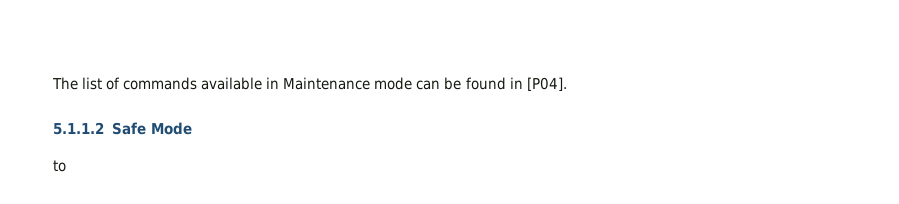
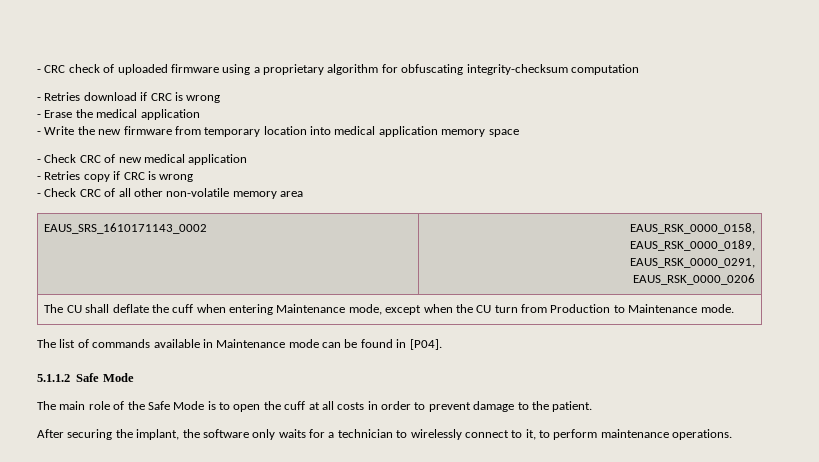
+ - CRC check of uploaded firmware using a proprietary algorithm for obfuscating integrity-checksum computation
+ - Retries download if CRC is wrong
+ - Erase the medical application
+ - Write the new firmware from temporary location into medical application memory space
+ - Check CRC of new medical application
+ - Retries copy if CRC is wrong
+ - Check CRC of all other non-volatile memory area
+ EAUS_SRS_1610171143_0002 | EAUS_RSK_0000_0158,
+ EAUS_RSK_0000_0189,
+ EAUS_RSK_0000_0291,
+ EAUS_RSK_0000_0206
+ The CU shall deflate the cuff when entering Maintenance mode, except when the CU turn from Production to Maintenance mode.
- to
+ The main role of the Safe Mode is to open the cuff at all costs in order to prevent damage to the patient.
+ After securing the implant, the software only waits for a technician to wirelessly connect to it, to perform maintenance operations.

